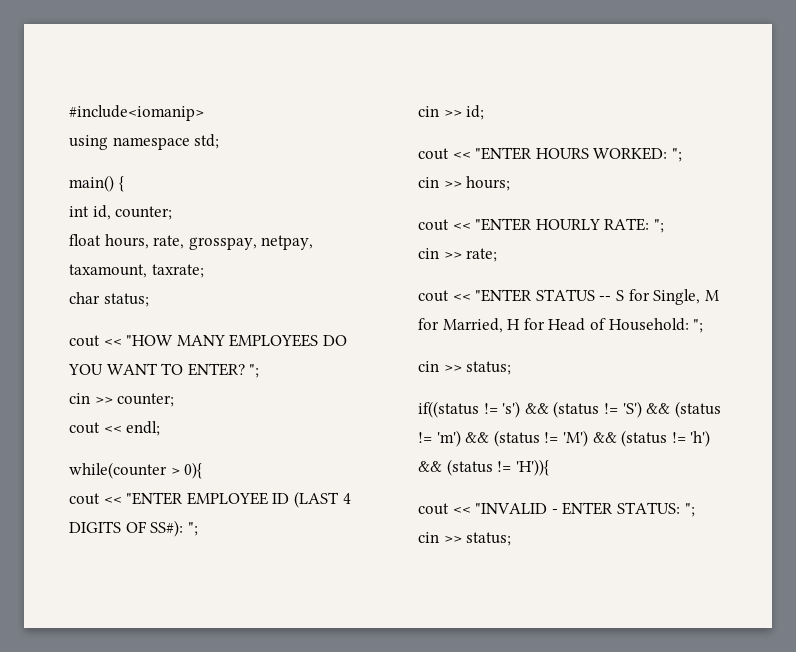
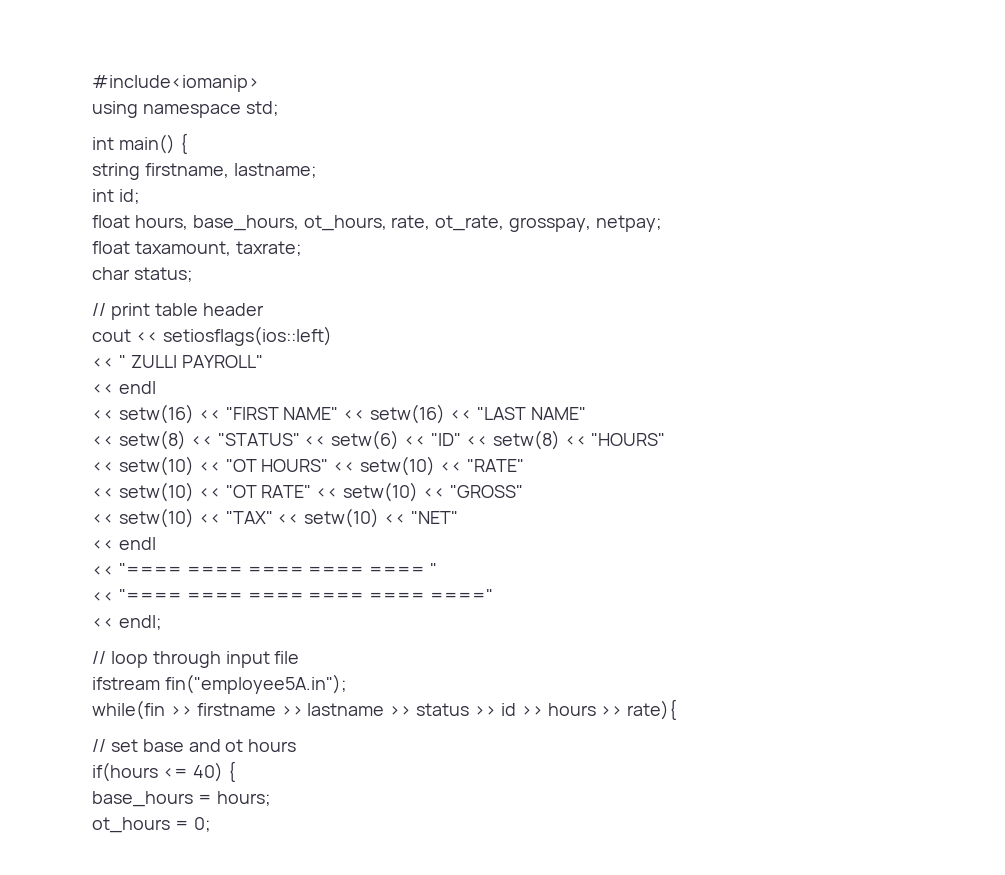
- main() {
+ int main() {
- int id, counter;
+ string firstname, lastname;
+ int id;
- float hours, rate, grosspay, netpay, taxamount, taxrate;
+ float hours, base_hours, ot_hours, rate, ot_rate, grosspay, netpay;
+ float taxamount, taxrate;
  char status;
- cout << "HOW MANY EMPLOYEES DO YOU WANT TO ENTER? ";
- cin >> counter;
- cout << endl;
- while(counter > 0){
- cout << "ENTER EMPLOYEE ID (LAST 4 DIGITS OF SS#): ";
- cin >> id;
- cout << "ENTER HOURS WORKED: ";
- cin >> hours;
- cout << "ENTER HOURLY RATE: ";
- cin >> rate;
- cout << "ENTER STATUS -- S for Single, M for Married, H for Head of Household: ";
- cin >> status;
- if((status != 's') && (status != 'S') && (status != 'm') && (status != 'M') && (status != 'h') && (status != 'H')){
- cout << "INVALID - ENTER STATUS: ";
- cin >> status;
+ // print table header
+ cout << setiosflags(ios::left)
+ << " ZULLI PAYROLL"
+ << endl
+ << setw(16) << "FIRST NAME" << setw(16) << "LAST NAME"
+ << setw(8) << "STATUS" << setw(6) << "ID" << setw(8) << "HOURS"
+ << setw(10) << "OT HOURS" << setw(10) << "RATE"
+ << setw(10) << "OT RATE" << setw(10) << "GROSS"
+ << setw(10) << "TAX" << setw(10) << "NET"
+ << endl
+ << "==== ==== ==== ==== ==== "
+ << "==== ==== ==== ==== ==== ===="
+ << endl;
+ // loop through input file
+ ifstream fin("employee5A.in");
+ while(fin >> firstname >> lastname >> status >> id >> hours >> rate){
+ // set base and ot hours
+ if(hours <= 40) {
+ base_hours = hours;
+ ot_hours = 0;

